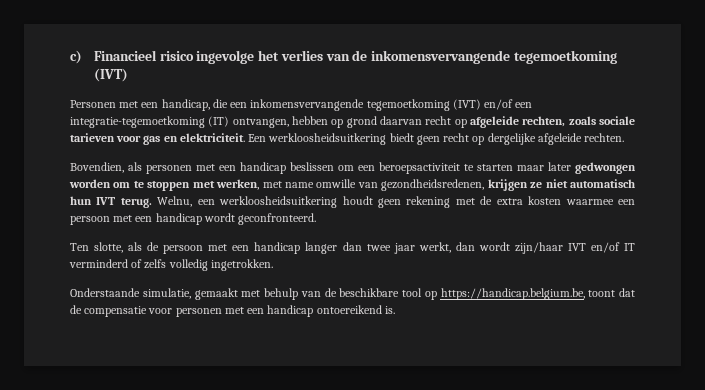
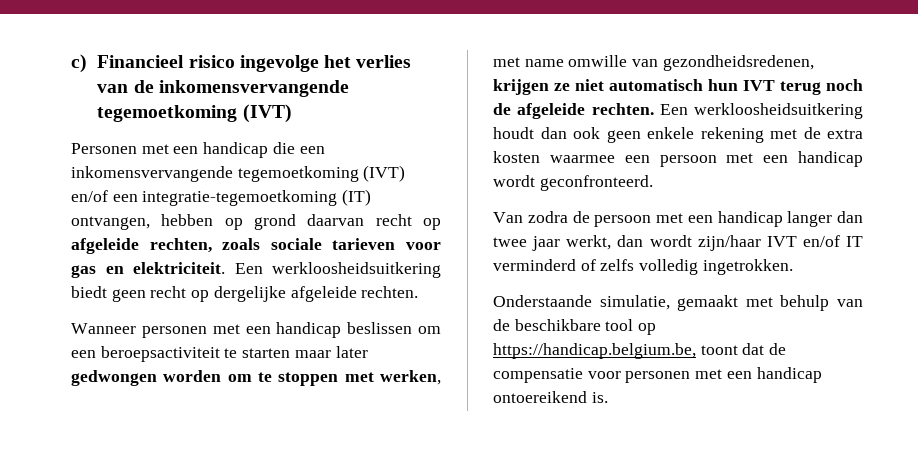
- Personen met een handicap, die een inkomensvervangende tegemoetkoming (IVT) en/of een integratie-tegemoetkoming (IT) ontvangen, hebben op grond daarvan recht op afgeleide rechten, zoals sociale tarieven voor gas en elektriciteit.
+ Personen met een handicap die een inkomensvervangende tegemoetkoming (IVT) en/of een integratie-tegemoetkoming (IT) ontvangen, hebben op grond daarvan recht op afgeleide rechten, zoals sociale tarieven voor gas en elektriciteit.
- Bovendien, als personen met een handicap beslissen om een beroepsactiviteit te starten maar later gedwongen worden om te stoppen met werken, met name omwille van gezondheidsredenen, krijgen ze niet automatisch hun IVT terug. Welnu, een werkloosheidsuitkering houdt geen rekening met de extra kosten waarmee een persoon met een handicap wordt geconfronteerd.
+ Wanneer personen met een handicap beslissen om een beroepsactiviteit te starten maar later gedwongen worden om te stoppen met werken, met name omwille van gezondheidsredenen, krijgen ze niet automatisch hun IVT terug noch de afgeleide rechten. Een werkloosheidsuitkering houdt dan ook geen enkele rekening met de extra kosten waarmee een persoon met een handicap wordt geconfronteerd.
- Ten slotte, als de persoon met een handicap langer dan twee jaar werkt, dan wordt zijn/haar IVT en/of IT verminderd of zelfs volledig ingetrokken.
+ Van zodra de persoon met een handicap langer dan twee jaar werkt, dan wordt zijn/haar IVT en/of IT verminderd of zelfs volledig ingetrokken.

